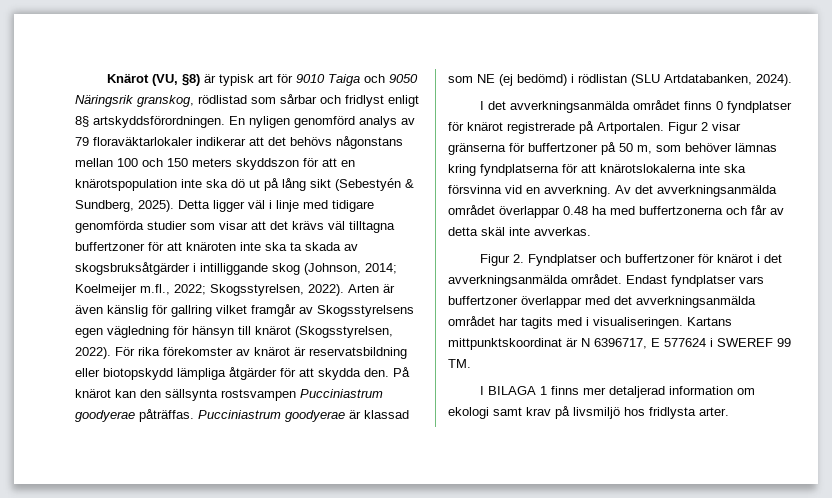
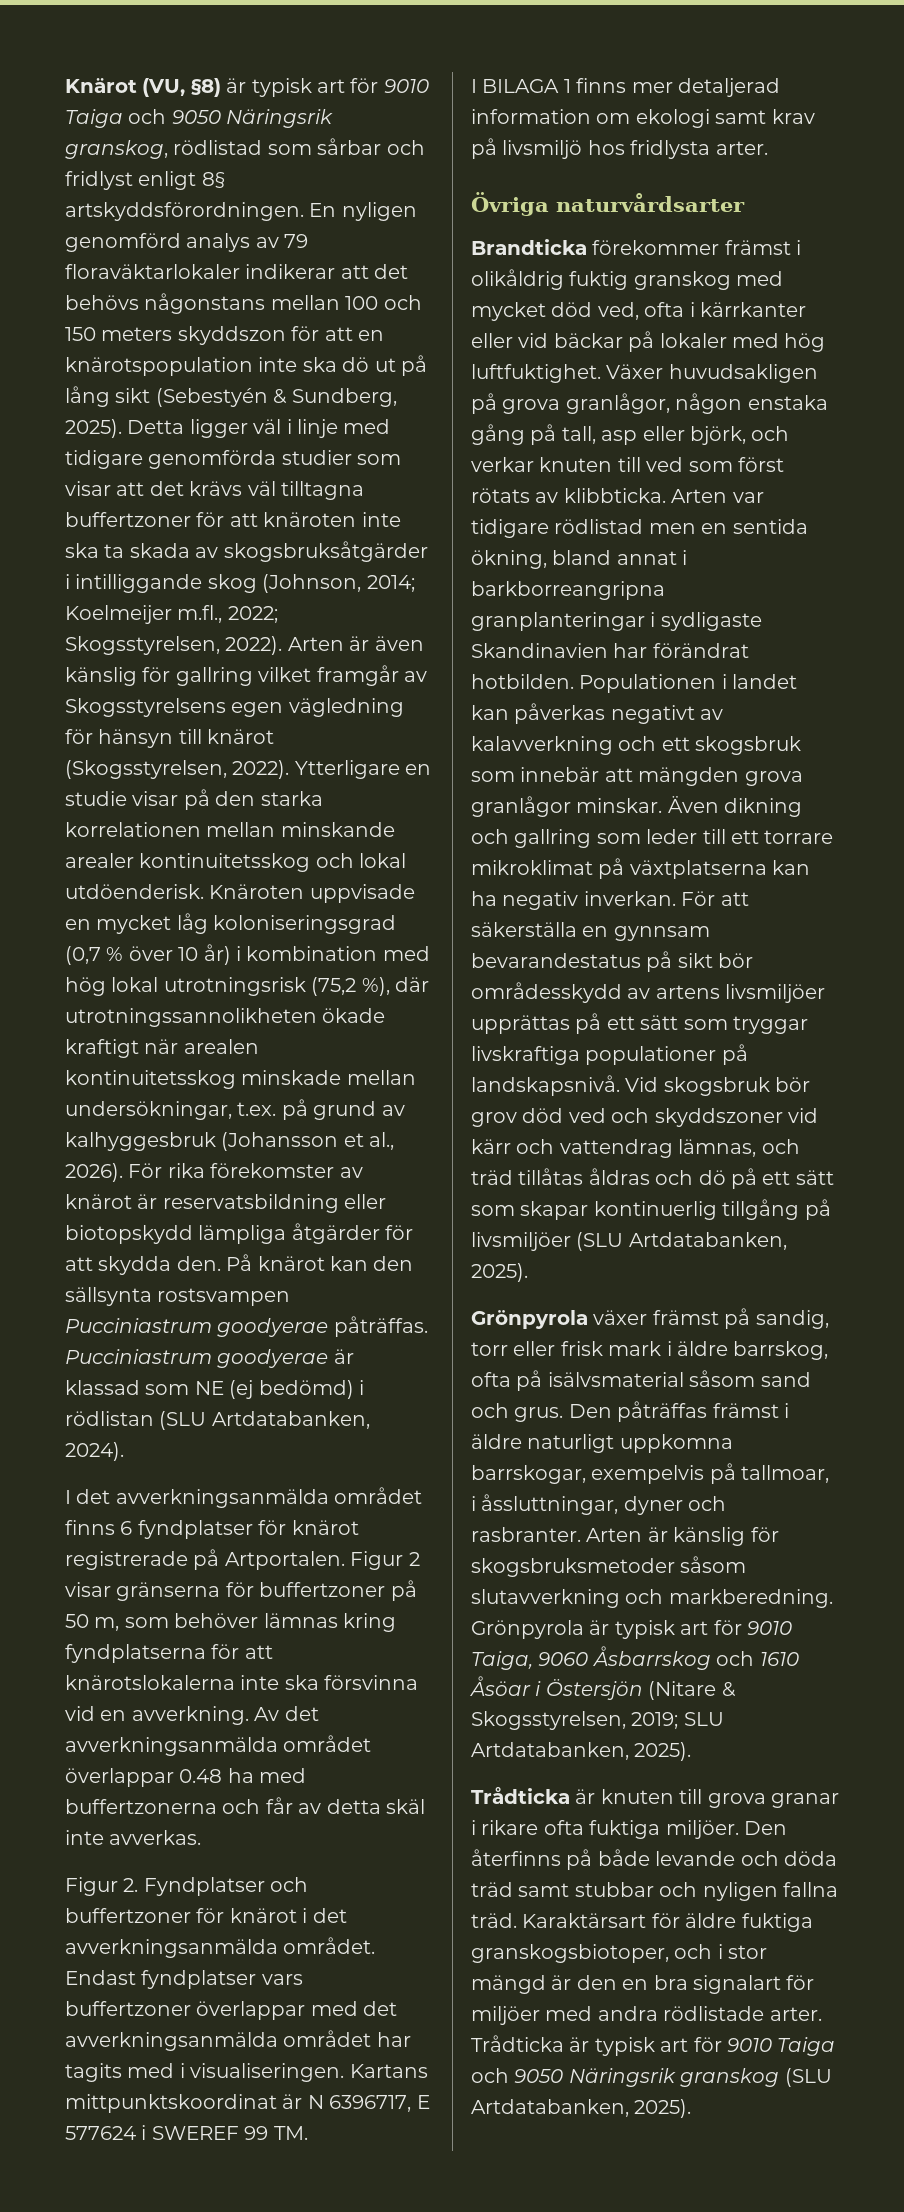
+ Ytterligare en studie visar på den starka korrelationen mellan minskande arealer kontinuitetsskog och lokal utdöenderisk. Knäroten uppvisade en mycket låg koloniseringsgrad (0,7 % över 10 år) i kombination med hög lokal utrotningsrisk (75,2 %), där utrotningssannolikheten ökade kraftigt när arealen kontinuitetsskog minskade mellan undersökningar, t.ex. på grund av kalhyggesbruk (Johansson et al., 2026).
- I det avverkningsanmälda området finns 0 fyndplatser för knärot registrerade på Artportalen.
+ I det avverkningsanmälda området finns 6 fyndplatser för knärot registrerade på Artportalen.
+ Övriga naturvårdsarter
+ Brandticka förekommer främst i olikåldrig fuktig granskog med mycket död ved, ofta i kärrkanter eller vid bäckar på lokaler med hög luftfuktighet. Växer huvudsakligen på grova granlågor, någon enstaka gång på tall, asp eller björk, och verkar knuten till ved som först rötats av klibbticka. Arten var tidigare rödlistad men en sentida ökning, bland annat i barkborreangripna granplanteringar i sydligaste Skandinavien har förändrat hotbilden. Populationen i landet kan påverkas negativt av kalavverkning och ett skogsbruk som innebär att mängden grova granlågor minskar. Även dikning och gallring som leder till ett torrare mikroklimat på växtplatserna kan ha negativ inverkan. För att säkerställa en gynnsam bevarandestatus på sikt bör områdesskydd av artens livsmiljöer upprättas på ett sätt som tryggar livskraftiga populationer på landskapsnivå. Vid skogsbruk bör grov död ved och skyddszoner vid kärr och vattendrag lämnas, och träd tillåtas åldras och dö på ett sätt som skapar kontinuerlig tillgång på livsmiljöer (SLU Artdatabanken, 2025).
+ Grönpyrola växer främst på sandig, torr eller frisk mark i äldre barrskog, ofta på isälvsmaterial såsom sand och grus. Den påträffas främst i äldre naturligt uppkomna barrskogar, exempelvis på tallmoar, i åssluttningar, dyner och rasbranter. Arten är känslig för skogsbruksmetoder såsom slutavverkning och markberedning. Grönpyrola är typisk art för 9010 Taiga, 9060 Åsbarrskog och 1610 Åsöar i Östersjön (Nitare & Skogsstyrelsen, 2019; SLU Artdatabanken, 2025).
+ Trådticka är knuten till grova granar i rikare ofta fuktiga miljöer. Den återfinns på både levande och döda träd samt stubbar och nyligen fallna träd. Karaktärsart för äldre fuktiga granskogsbiotoper, och i stor mängd är den en bra signalart för miljöer med andra rödlistade arter. Trådticka är typisk art för 9010 Taiga och 9050 Näringsrik granskog (SLU Artdatabanken, 2025).

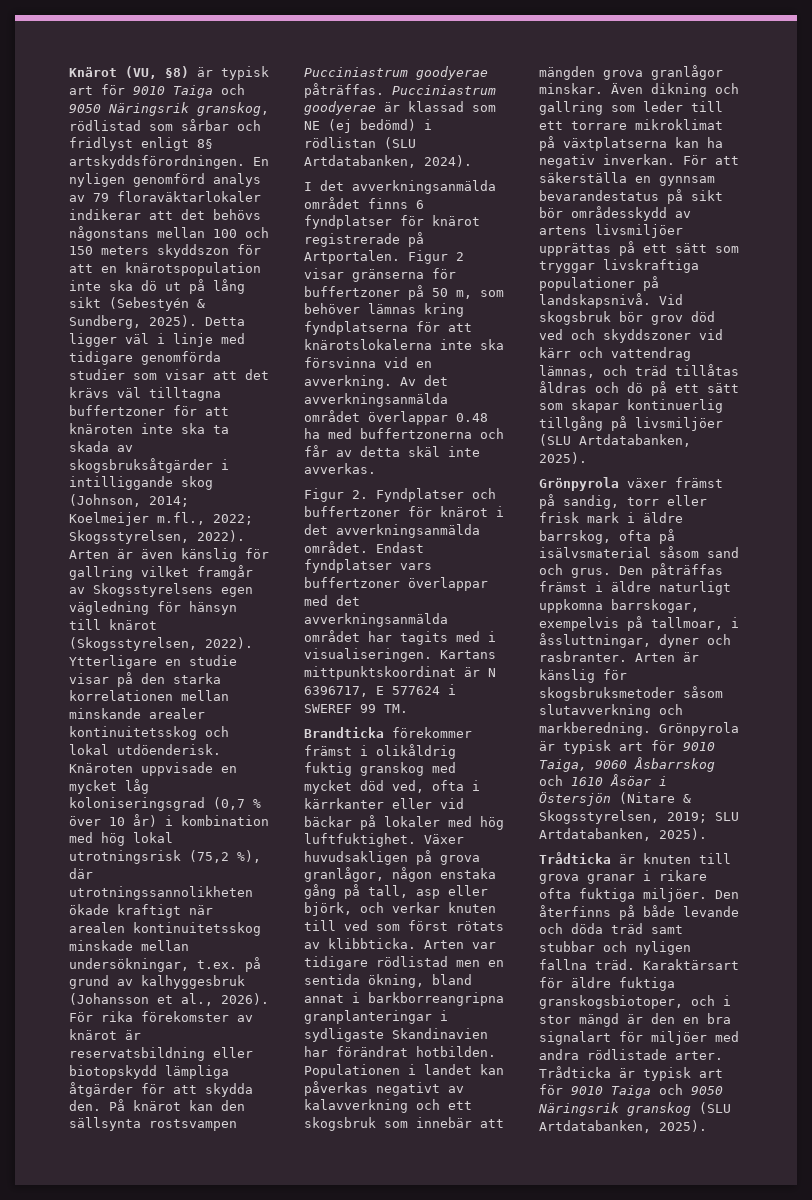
- I BILAGA 1 finns mer detaljerad information om ekologi samt krav på livsmiljö hos fridlysta arter.
- Övriga naturvårdsarter

